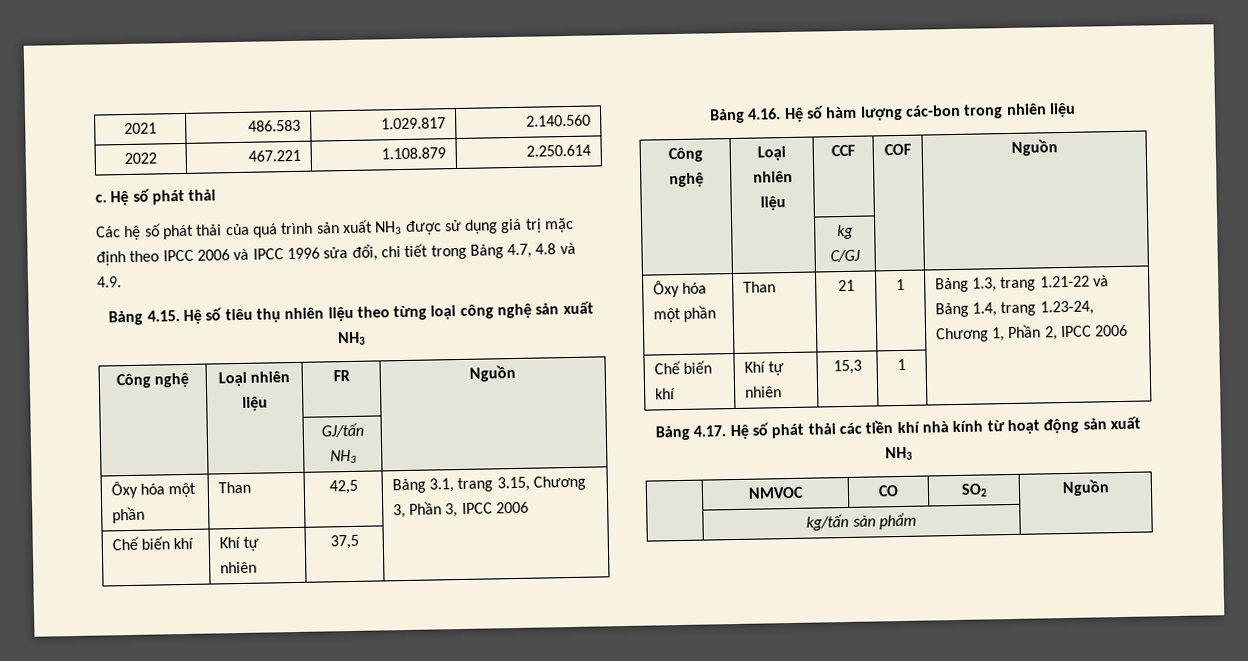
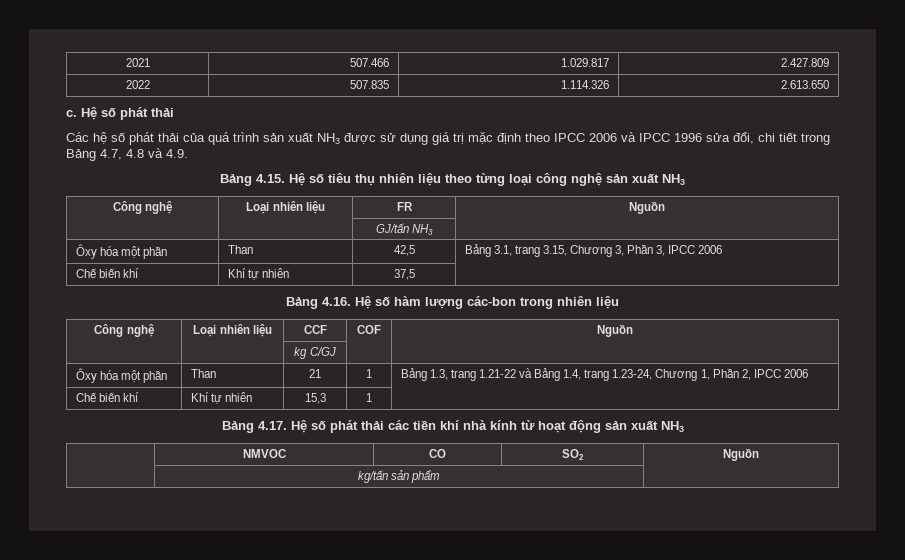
- 2021 | 486.583 | 1.029.817 | 2.140.560
+ 2021 | 507.466 | 1.029.817 | 2.427.809
- 2022 | 467.221 | 1.108.879 | 2.250.614
+ 2022 | 507.835 | 1.114.326 | 2.613.650

